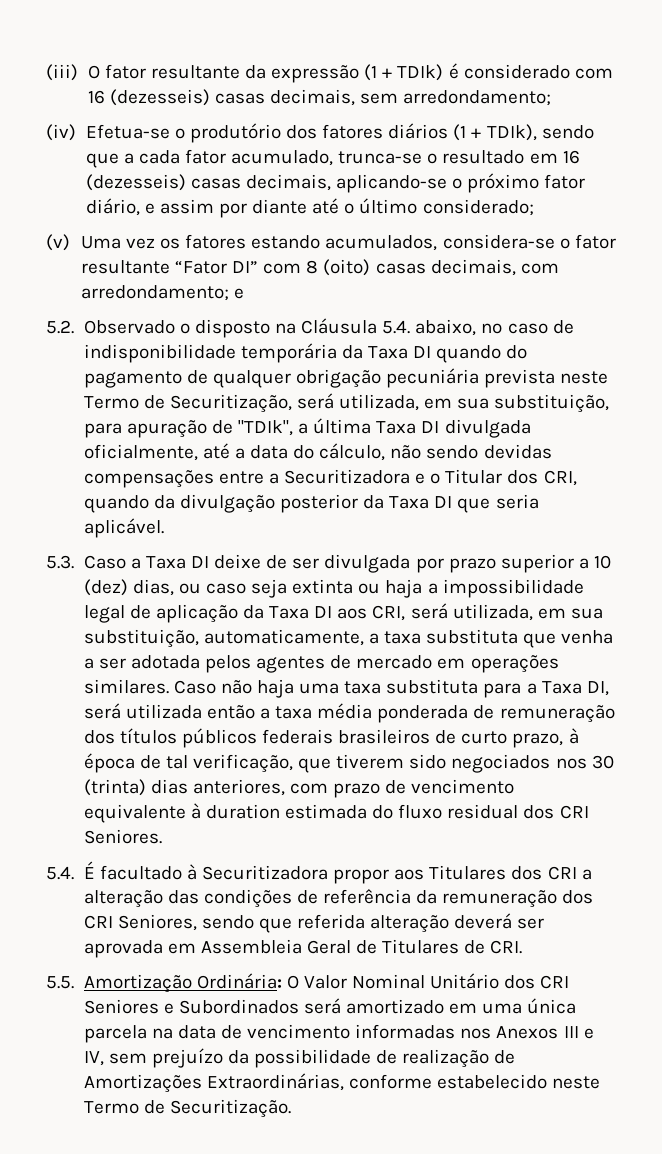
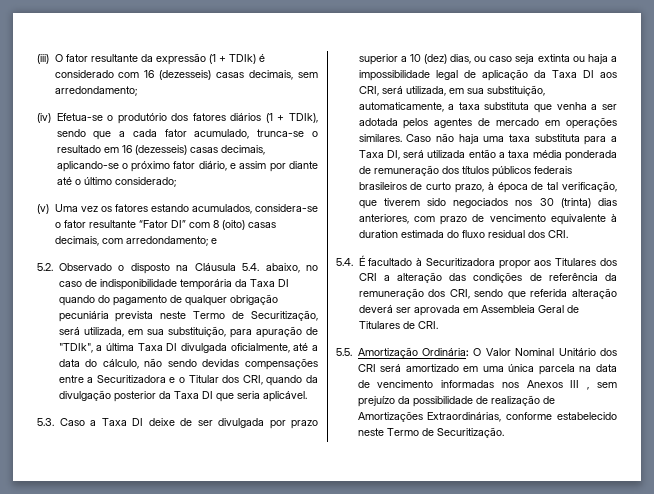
- Caso não haja uma taxa substituta para a Taxa DI, será utilizada então a taxa média ponderada de remuneração dos títulos públicos federais brasileiros de curto prazo, à época de tal verificação, que tiverem sido negociados nos 30 (trinta) dias anteriores, com prazo de vencimento equivalente à duration estimada do fluxo residual dos CRI Seniores.
+ Caso não haja uma taxa substituta para a Taxa DI, será utilizada então a taxa média ponderada de remuneração dos títulos públicos federais brasileiros de curto prazo, à época de tal verificação, que tiverem sido negociados nos 30 (trinta) dias anteriores, com prazo de vencimento equivalente à duration estimada do fluxo residual dos CRI.
- 5.4. É facultado à Securitizadora propor aos Titulares dos CRI a alteração das condições de referência da remuneração dos CRI Seniores, sendo que referida alteração deverá ser aprovada em Assembleia Geral de Titulares de CRI.
+ 5.4. É facultado à Securitizadora propor aos Titulares dos CRI a alteração das condições de referência da remuneração dos CRI, sendo que referida alteração deverá ser aprovada em Assembleia Geral de Titulares de CRI.
- 5.5. Amortização Ordinária: O Valor Nominal Unitário dos CRI Seniores e Subordinados será amortizado em uma única parcela na data de vencimento informadas nos Anexos III e IV, sem prejuízo da possibilidade de realização de Amortizações Extraordinárias, conforme estabelecido neste Termo de Securitização.
+ 5.5. Amortização Ordinária: O Valor Nominal Unitário dos CRI será amortizado em uma única parcela na data de vencimento informadas nos Anexos III , sem prejuízo da possibilidade de realização de Amortizações Extraordinárias, conforme estabelecido neste Termo de Securitização.

